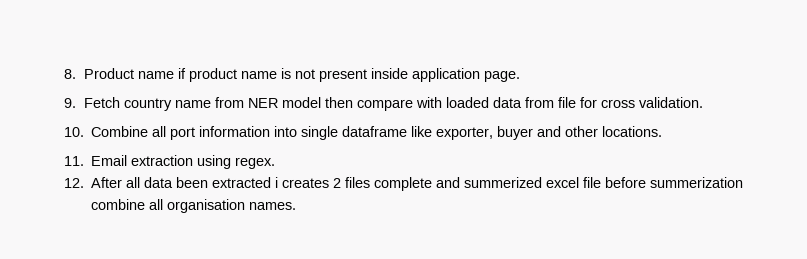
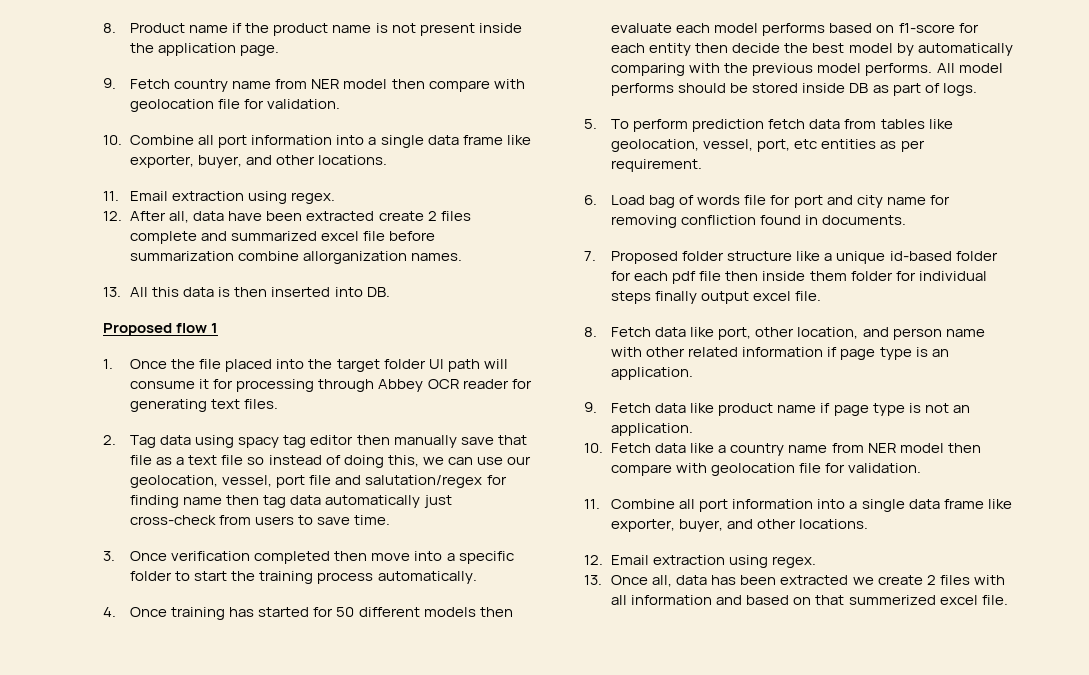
- 8. Product name if product name is not present inside application page.
+ 8. Product name if the product name is not present inside the application page.
- 9. Fetch country name from NER model then compare with loaded data from file for cross validation.
+ 9. Fetch country name from NER model then compare with geolocation file for validation.
- 10. Combine all port information into single dataframe like exporter, buyer and other locations.
+ 10. Combine all port information into a single data frame like exporter, buyer, and other locations.
- 12. After all data been extracted i creates 2 files complete and summerized excel file before summerization combine all organisation names.
+ 12. After all, data have been extracted create 2 files complete and summarized excel file before summarization combine allorganization names.
+ 13. All this data is then inserted into DB.
+ Proposed flow 1
+ 1. Once the file placed into the target folder UI path will consume it for processing through Abbey OCR reader for generating text files.
+ 2. Tag data using spacy tag editor then manually save that file as a text file so instead of doing this, we can use our geolocation, vessel, port file and salutation/regex for finding name then tag data automatically just cross-check from users to save time.
+ 3. Once verification completed then move into a specific folder to start the training process automatically.
+ 4. Once training has started for 50 different models then evaluate each model performs based on f1-score for each entity then decide the best model by automatically comparing with the previous model performs. All model performs should be stored inside DB as part of logs.
+ 5. To perform prediction fetch data from tables like geolocation, vessel, port, etc entities as per requirement.
+ 6. Load bag of words file for port and city name for removing confliction found in documents.
+ 7. Proposed folder structure like a unique id-based folder for each pdf file then inside them folder for individual steps finally output excel file.
+ 8. Fetch data like port, other location, and person name with other related information if page type is an application.
+ 9. Fetch data like product name if page type is not an application.
+ 10. Fetch data like a country name from NER model then compare with geolocation file for validation.
+ 11. Combine all port information into a single data frame like exporter, buyer, and other locations.
+ 12. Email extraction using regex.
+ 13. Once all, data has been extracted we create 2 files with all information and based on that summerized excel file.

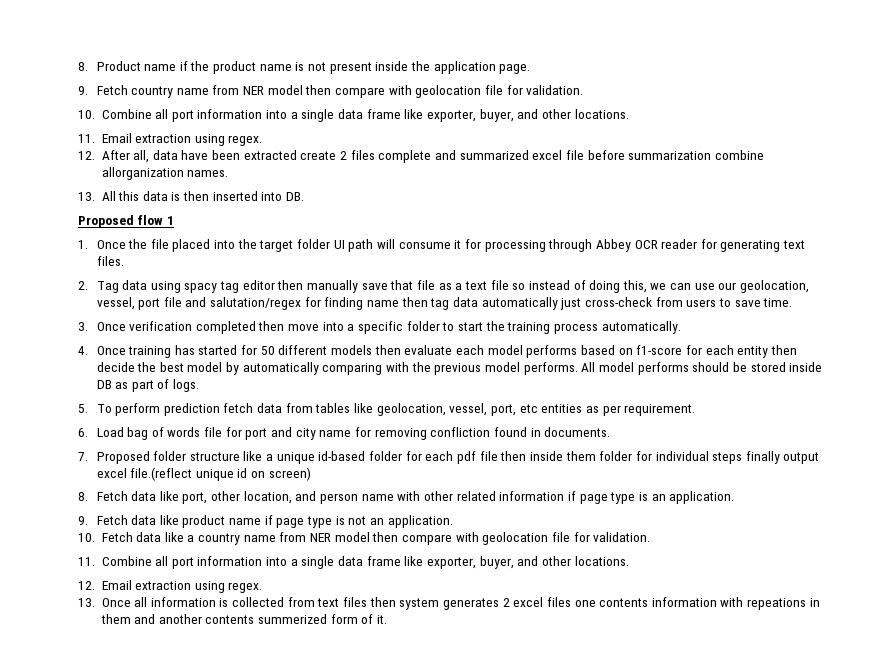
- 7. Proposed folder structure like a unique id-based folder for each pdf file then inside them folder for individual steps finally output excel file.
+ 7. Proposed folder structure like a unique id-based folder for each pdf file then inside them folder for individual steps finally output excel file.(reflect unique id on screen)
- 13. Once all, data has been extracted we create 2 files with all information and based on that summerized excel file.
+ 13. Once all information is collected from text files then system generates 2 excel files one contents information with repeations in them and another contents summerized form of it.

